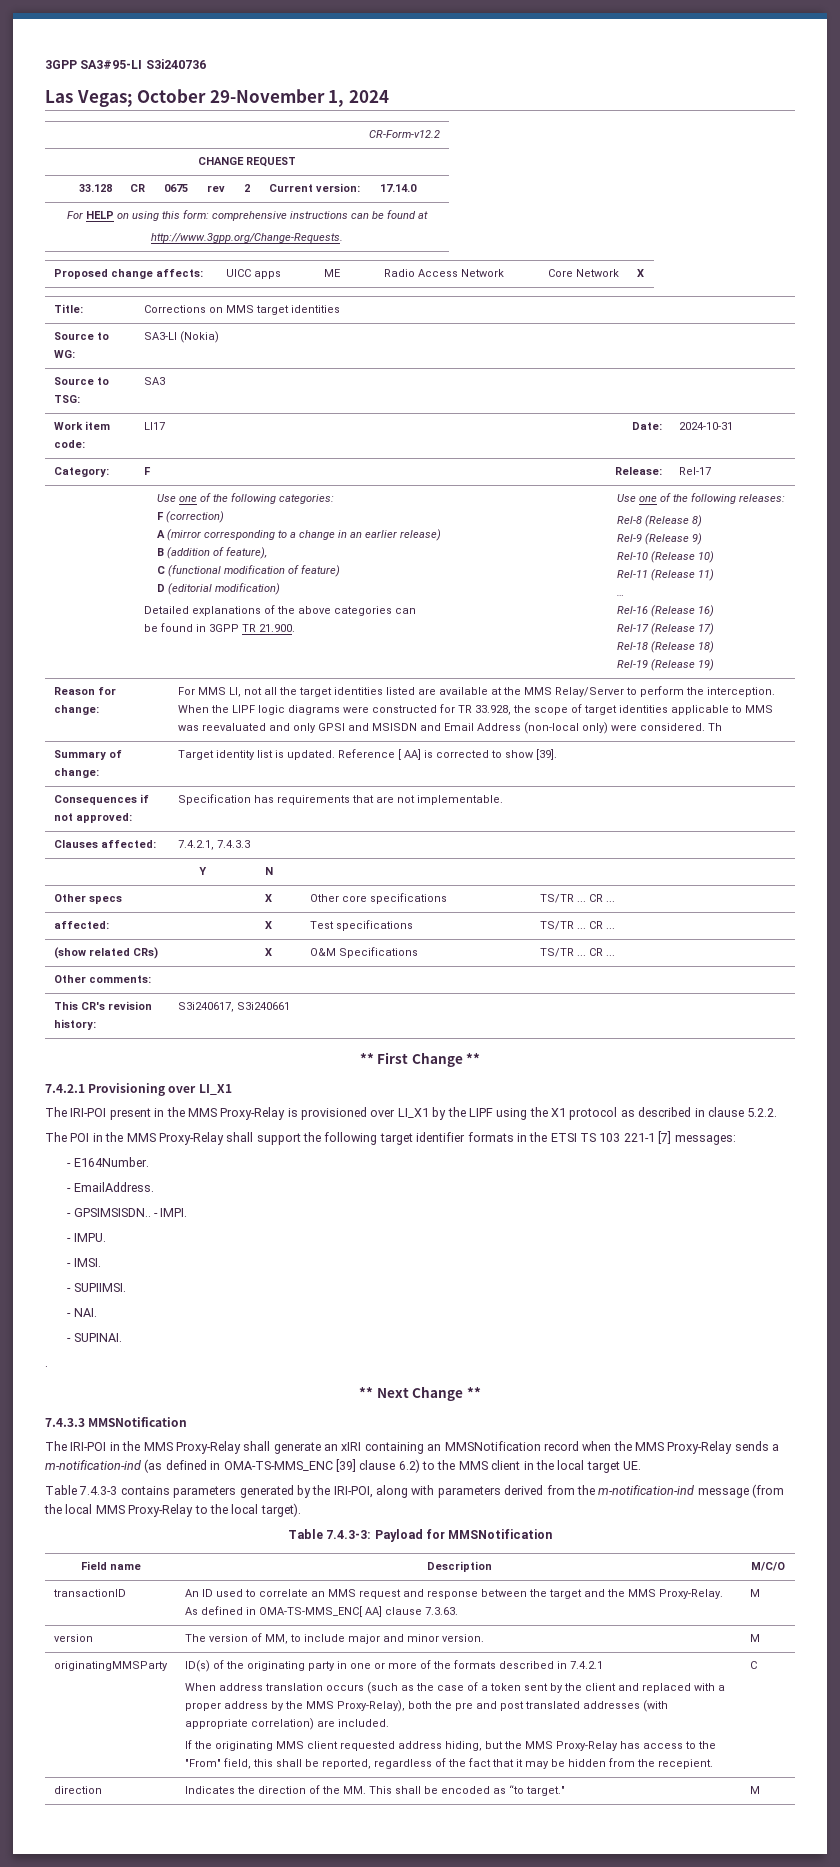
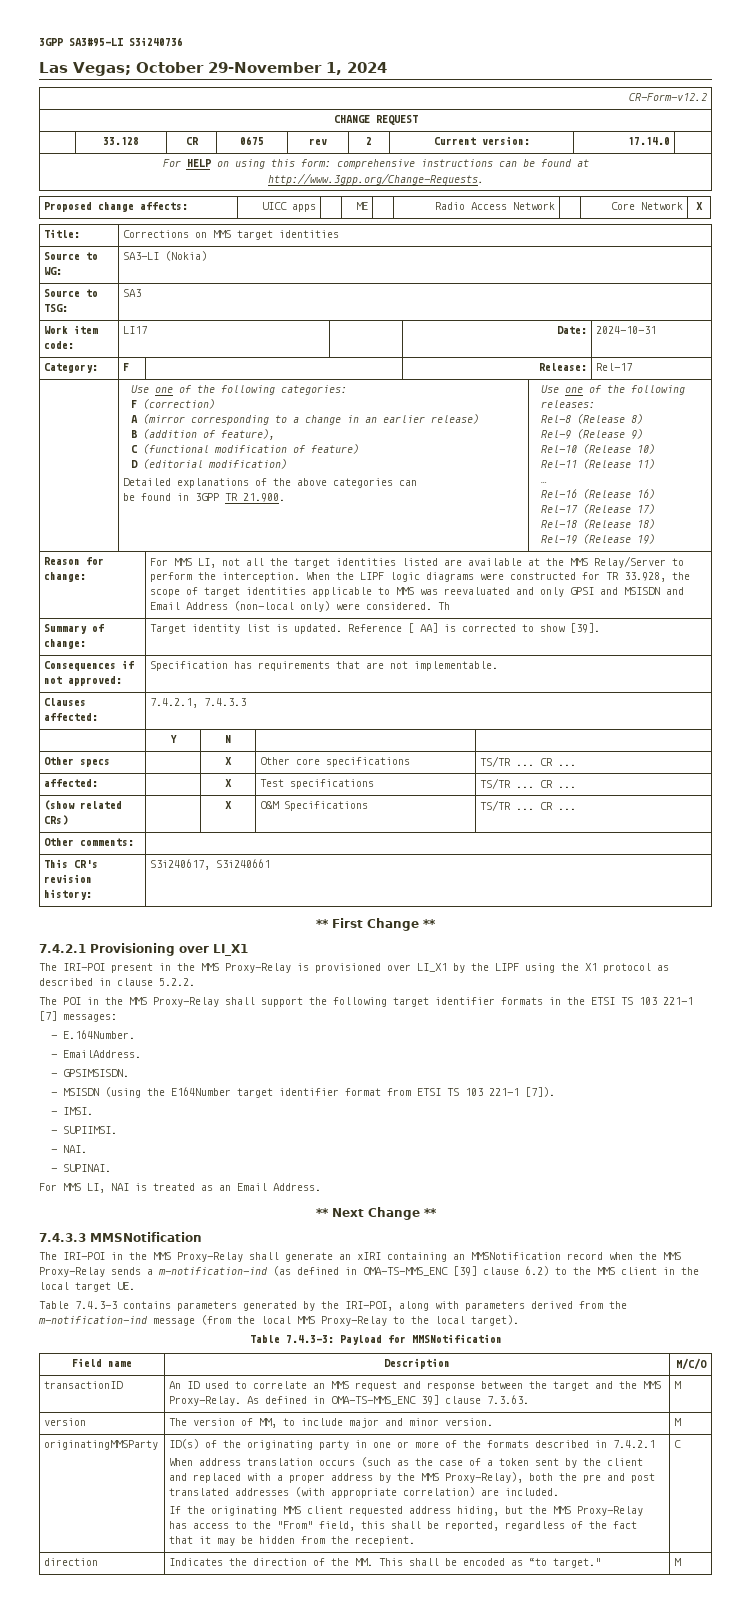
- - E164Number.
+ - E.164Number.
- - GPSIMSISDN.. - IMPI.
- - IMPU.
+ - GPSIMSISDN.
+ - MSISDN (using the E164Number target identifier format from ETSI TS 103 221-1 [7]).
- .
+ For MMS LI, NAI is treated as an Email Address.
- transactionID | An ID used to correlate an MMS request and response between the target and the MMS Proxy-Relay. As defined in OMA-TS-MMS_ENC[ AA] clause 7.3.63. | M
+ transactionID | An ID used to correlate an MMS request and response between the target and the MMS Proxy-Relay. As defined in OMA-TS-MMS_ENC 39] clause 7.3.63. | M

